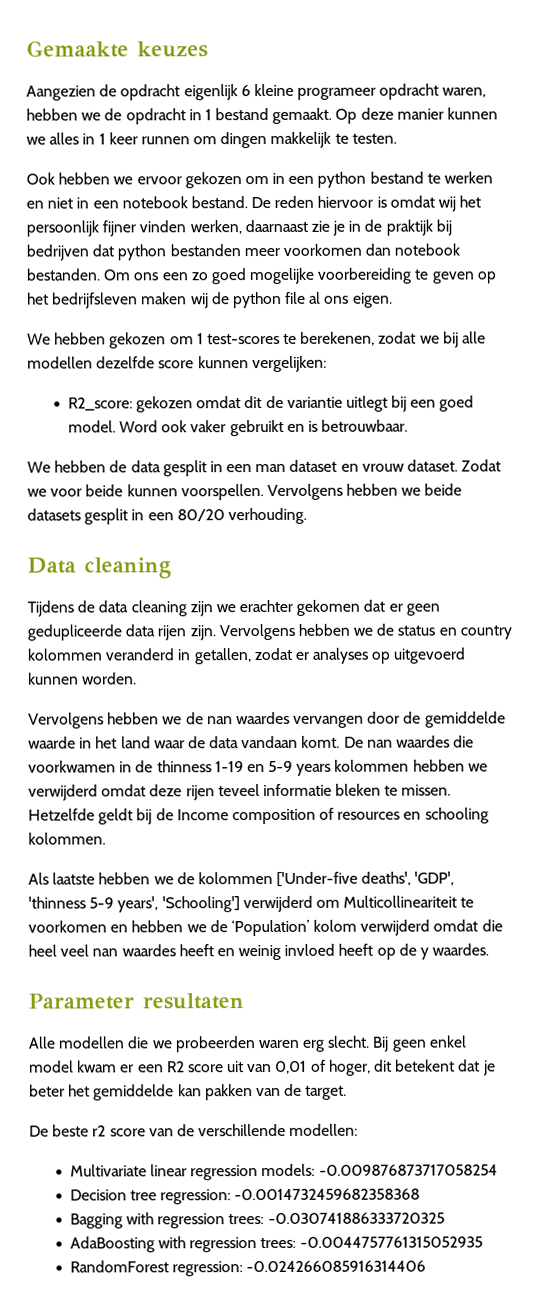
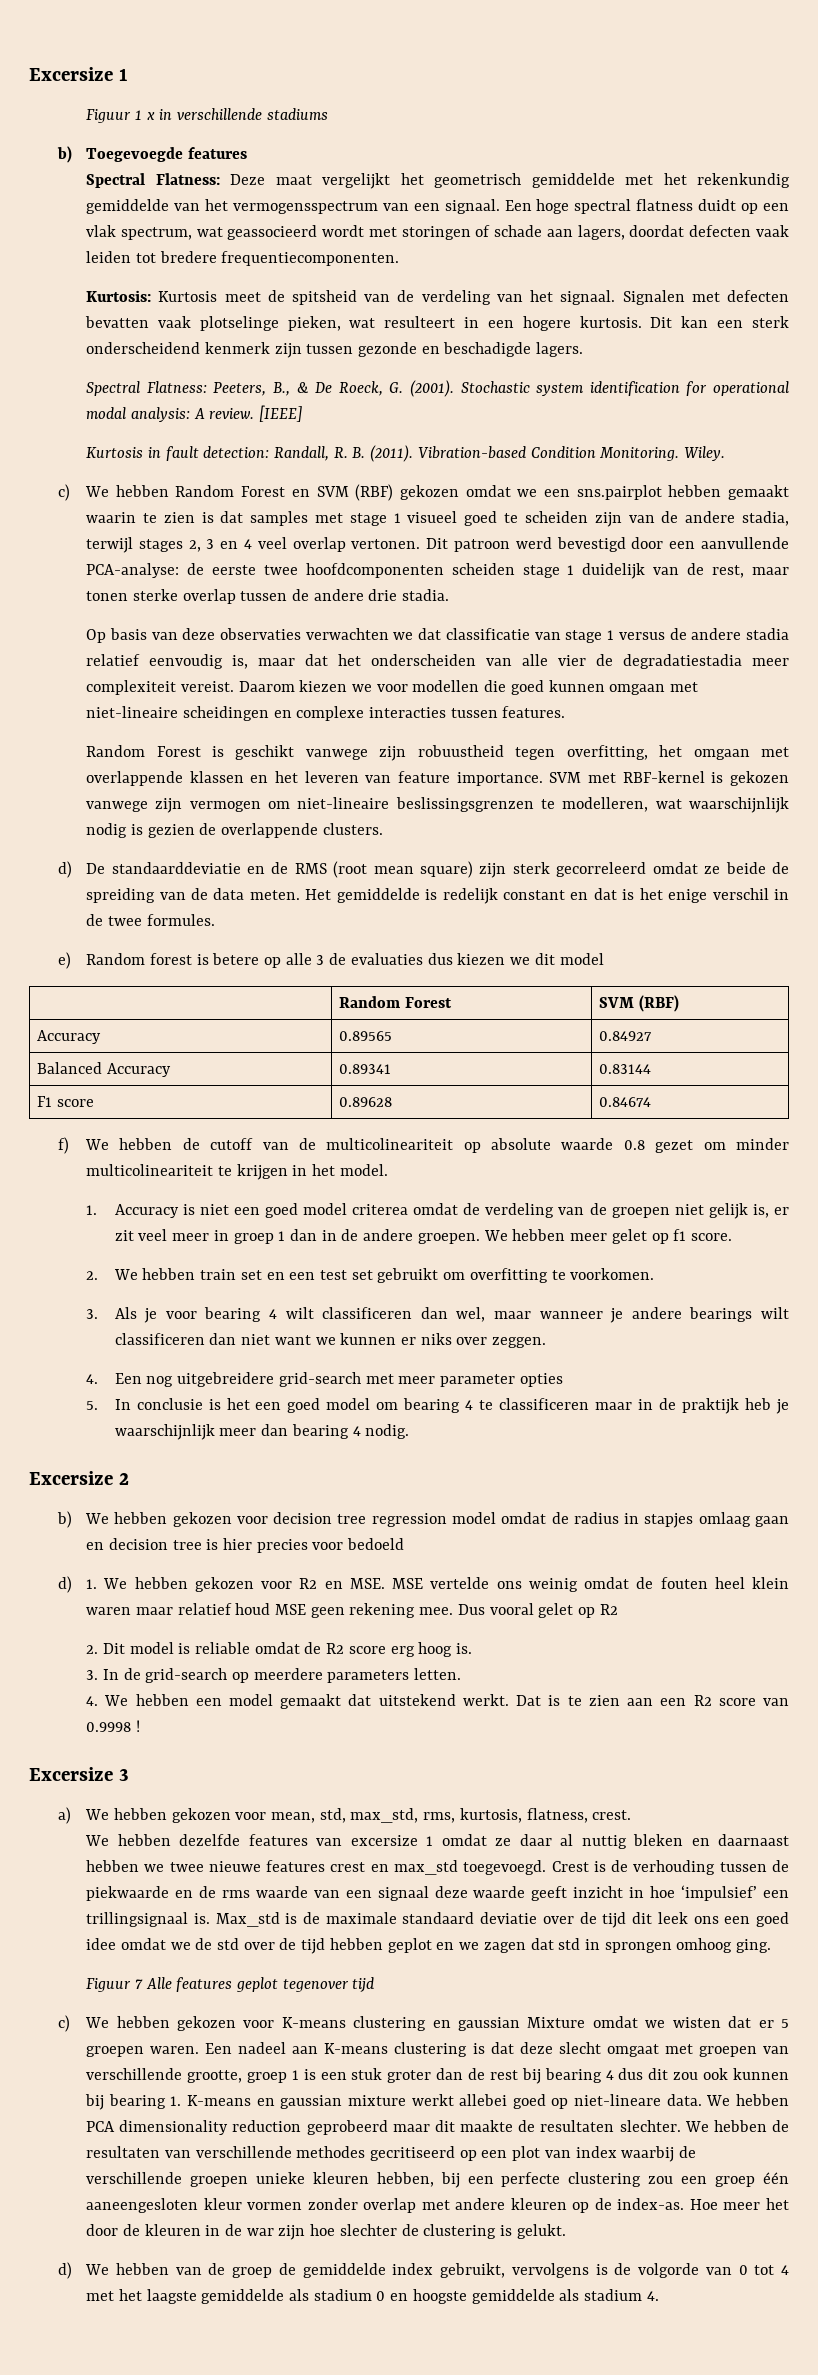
- Gemaakte keuzes
- Aangezien de opdracht eigenlijk 6 kleine programeer opdracht waren, hebben we de opdracht in 1 bestand gemaakt. Op deze manier kunnen we alles in 1 keer runnen om dingen makkelijk te testen.
- Ook hebben we ervoor gekozen om in een python bestand te werken en niet in een notebook bestand. De reden hiervoor is omdat wij het persoonlijk fijner vinden werken, daarnaast zie je in de praktijk bij bedrijven dat python bestanden meer voorkomen dan notebook bestanden. Om ons een zo goed mogelijke voorbereiding te geven op het bedrijfsleven maken wij de python file al ons eigen.
- We hebben gekozen om 1 test-scores te berekenen, zodat we bij alle modellen dezelfde score kunnen vergelijken:
- R2_score: gekozen omdat dit de variantie uitlegt bij een goed model. Word ook vaker gebruikt en is betrouwbaar.
- We hebben de data gesplit in een man dataset en vrouw dataset. Zodat we voor beide kunnen voorspellen. Vervolgens hebben we beide datasets gesplit in een 80/20 verhouding.
- Data cleaning
- Tijdens de data cleaning zijn we erachter gekomen dat er geen gedupliceerde data rijen zijn. Vervolgens hebben we de status en country kolommen veranderd in getallen, zodat er analyses op uitgevoerd kunnen worden.
- Vervolgens hebben we de nan waardes vervangen door de gemiddelde waarde in het land waar de data vandaan komt. De nan waardes die voorkwamen in de thinness 1-19 en 5-9 years kolommen hebben we verwijderd omdat deze rijen teveel informatie bleken te missen. Hetzelfde geldt bij de Income composition of resources en schooling kolommen.
- Als laatste hebben we de kolommen ['Under-five deaths', 'GDP', 'thinness 5-9 years', 'Schooling'] verwijderd om Multicollineariteit te voorkomen en hebben we de ‘Population’ kolom verwijderd omdat die heel veel nan waardes heeft en weinig invloed heeft op de y waardes.
- Parameter resultaten
- Alle modellen die we probeerden waren erg slecht. Bij geen enkel model kwam er een R2 score uit van 0,01 of hoger, dit betekent dat je beter het gemiddelde kan pakken van de target.
- De beste r2 score van de verschillende modellen:
- Multivariate linear regression models: -0.009876873717058254
- Decision tree regression: -0.0014732459682358368
- Bagging with regression trees: -0.030741886333720325
- AdaBoosting with regression trees: -0.0044757761315052935
- RandomForest regression: -0.024266085916314406
+ Excersize 1
+ Figuur 1 x in verschillende stadiums
+ b) Toegevoegde features
+ Spectral Flatness: Deze maat vergelijkt het geometrisch gemiddelde met het rekenkundig gemiddelde van het vermogensspectrum van een signaal. Een hoge spectral flatness duidt op een vlak spectrum, wat geassocieerd wordt met storingen of schade aan lagers, doordat defecten vaak leiden tot bredere frequentiecomponenten.
+ Kurtosis: Kurtosis meet de spitsheid van de verdeling van het signaal. Signalen met defecten bevatten vaak plotselinge pieken, wat resulteert in een hogere kurtosis. Dit kan een sterk onderscheidend kenmerk zijn tussen gezonde en beschadigde lagers.
+ Spectral Flatness: Peeters, B., & De Roeck, G. (2001). Stochastic system identification for operational modal analysis: A review. [IEEE]
+ Kurtosis in fault detection: Randall, R. B. (2011). Vibration-based Condition Monitoring. Wiley.
+ c) We hebben Random Forest en SVM (RBF) gekozen omdat we een sns.pairplot hebben gemaakt waarin te zien is dat samples met stage 1 visueel goed te scheiden zijn van de andere stadia, terwijl stages 2, 3 en 4 veel overlap vertonen. Dit patroon werd bevestigd door een aanvullende PCA-analyse: de eerste twee hoofdcomponenten scheiden stage 1 duidelijk van de rest, maar tonen sterke overlap tussen de andere drie stadia.
+ Op basis van deze observaties verwachten we dat classificatie van stage 1 versus de andere stadia relatief eenvoudig is, maar dat het onderscheiden van alle vier de degradatiestadia meer complexiteit vereist. Daarom kiezen we voor modellen die goed kunnen omgaan met niet-lineaire scheidingen en complexe interacties tussen features.
+ Random Forest is geschikt vanwege zijn robuustheid tegen overfitting, het omgaan met overlappende klassen en het leveren van feature importance. SVM met RBF-kernel is gekozen vanwege zijn vermogen om niet-lineaire beslissingsgrenzen te modelleren, wat waarschijnlijk nodig is gezien de overlappende clusters.
+ d) De standaarddeviatie en de RMS (root mean square) zijn sterk gecorreleerd omdat ze beide de spreiding van de data meten. Het gemiddelde is redelijk constant en dat is het enige verschil in de twee formules.
+ e) Random forest is betere op alle 3 de evaluaties dus kiezen we dit model
+ | Random Forest | SVM (RBF)
+ Accuracy | 0.89565 | 0.84927
+ Balanced Accuracy | 0.89341 | 0.83144
+ F1 score | 0.89628 | 0.84674
+ f) We hebben de cutoff van de multicolineariteit op absolute waarde 0.8 gezet om minder multicolineariteit te krijgen in het model.
+ 1. Accuracy is niet een goed model criterea omdat de verdeling van de groepen niet gelijk is, er zit veel meer in groep 1 dan in de andere groepen. We hebben meer gelet op f1 score.
+ 2. We hebben train set en een test set gebruikt om overfitting te voorkomen.
+ 3. Als je voor bearing 4 wilt classificeren dan wel, maar wanneer je andere bearings wilt classificeren dan niet want we kunnen er niks over zeggen.
+ 4. Een nog uitgebreidere grid-search met meer parameter opties
+ 5. In conclusie is het een goed model om bearing 4 te classificeren maar in de praktijk heb je waarschijnlijk meer dan bearing 4 nodig.
+ Excersize 2
+ b) We hebben gekozen voor decision tree regression model omdat de radius in stapjes omlaag gaan en decision tree is hier precies voor bedoeld
+ d) 1. We hebben gekozen voor R2 en MSE. MSE vertelde ons weinig omdat de fouten heel klein waren maar relatief houd MSE geen rekening mee. Dus vooral gelet op R2
+ 2. Dit model is reliable omdat de R2 score erg hoog is.
+ 3. In de grid-search op meerdere parameters letten.
+ 4. We hebben een model gemaakt dat uitstekend werkt. Dat is te zien aan een R2 score van 0.9998 !
+ Excersize 3
+ a) We hebben gekozen voor mean, std, max_std, rms, kurtosis, flatness, crest.
+ We hebben dezelfde features van excersize 1 omdat ze daar al nuttig bleken en daarnaast hebben we twee nieuwe features crest en max_std toegevoegd. Crest is de verhouding tussen de piekwaarde en de rms waarde van een signaal deze waarde geeft inzicht in hoe ‘impulsief’ een trillingsignaal is. Max_std is de maximale standaard deviatie over de tijd dit leek ons een goed idee omdat we de std over de tijd hebben geplot en we zagen dat std in sprongen omhoog ging.
+ Figuur 7 Alle features geplot tegenover tijd
+ c) We hebben gekozen voor K-means clustering en gaussian Mixture omdat we wisten dat er 5 groepen waren. Een nadeel aan K-means clustering is dat deze slecht omgaat met groepen van verschillende grootte, groep 1 is een stuk groter dan de rest bij bearing 4 dus dit zou ook kunnen bij bearing 1. K-means en gaussian mixture werkt allebei goed op niet-lineare data. We hebben PCA dimensionality reduction geprobeerd maar dit maakte de resultaten slechter. We hebben de resultaten van verschillende methodes gecritiseerd op een plot van index waarbij de verschillende groepen unieke kleuren hebben, bij een perfecte clustering zou een groep één aaneengesloten kleur vormen zonder overlap met andere kleuren op de index-as. Hoe meer het door de kleuren in de war zijn hoe slechter de clustering is gelukt.
+ d) We hebben van de groep de gemiddelde index gebruikt, vervolgens is de volgorde van 0 tot 4 met het laagste gemiddelde als stadium 0 en hoogste gemiddelde als stadium 4.

